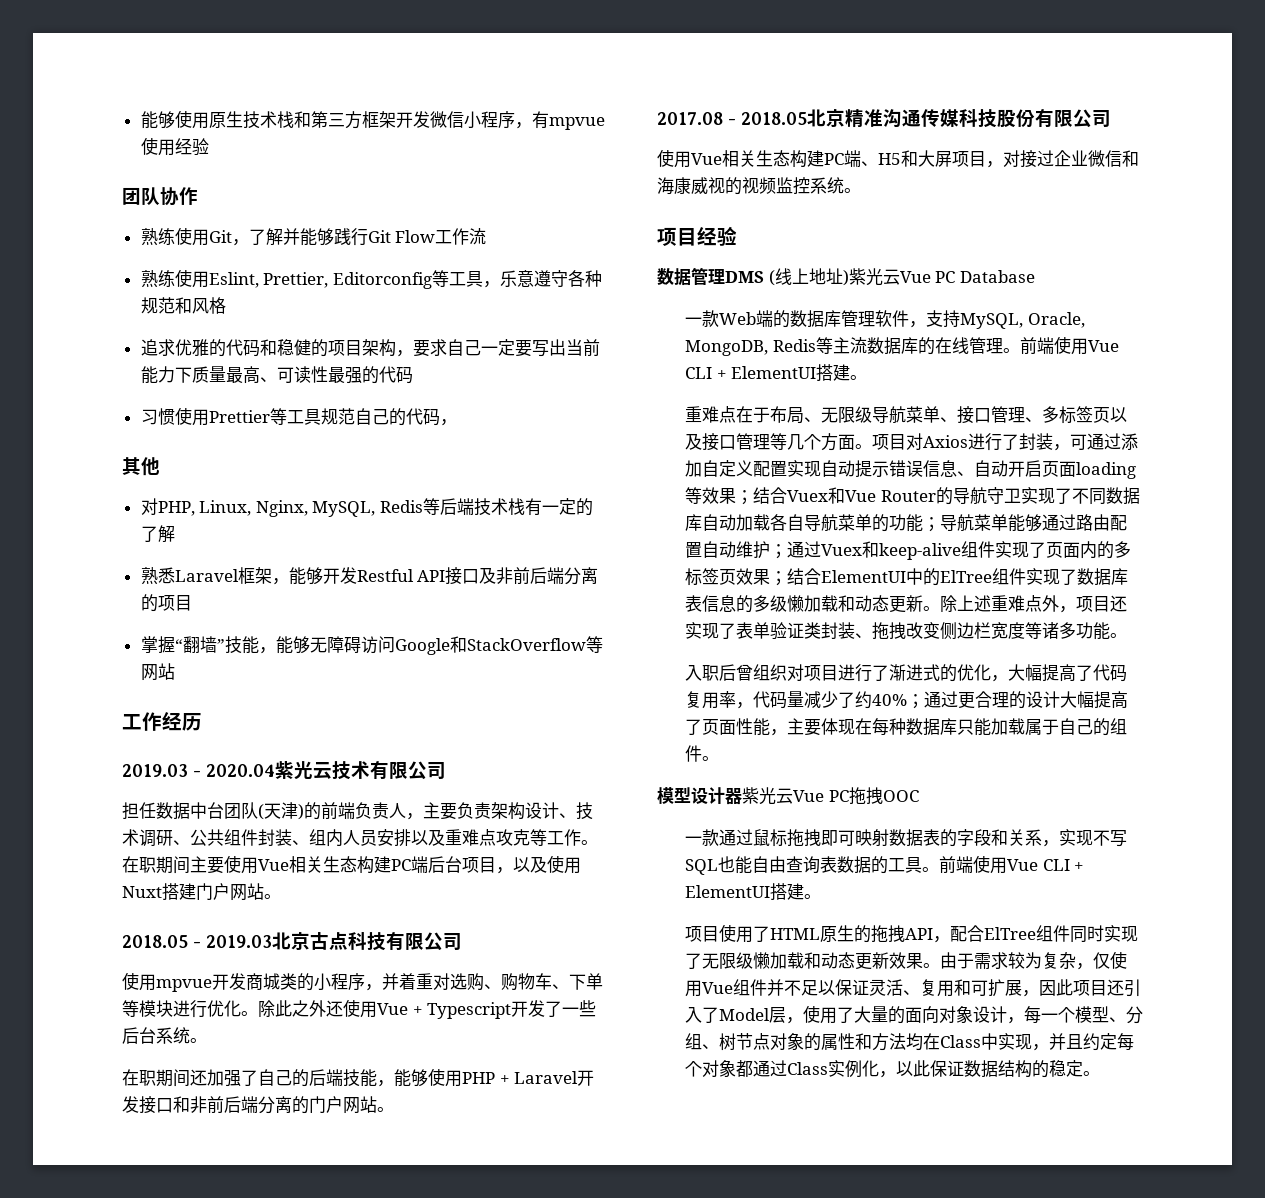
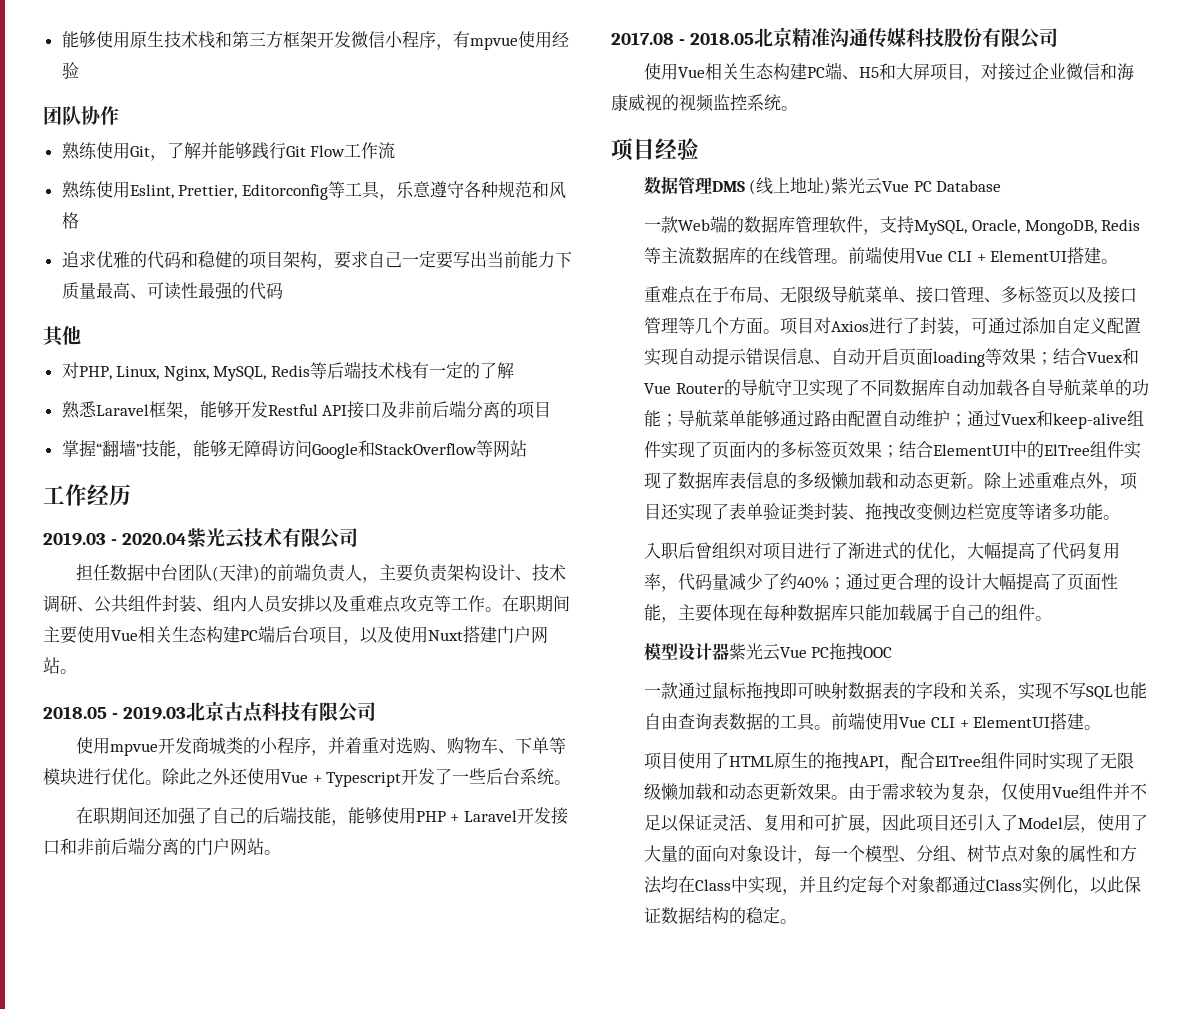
- 习惯使用Prettier等工具规范自己的代码，

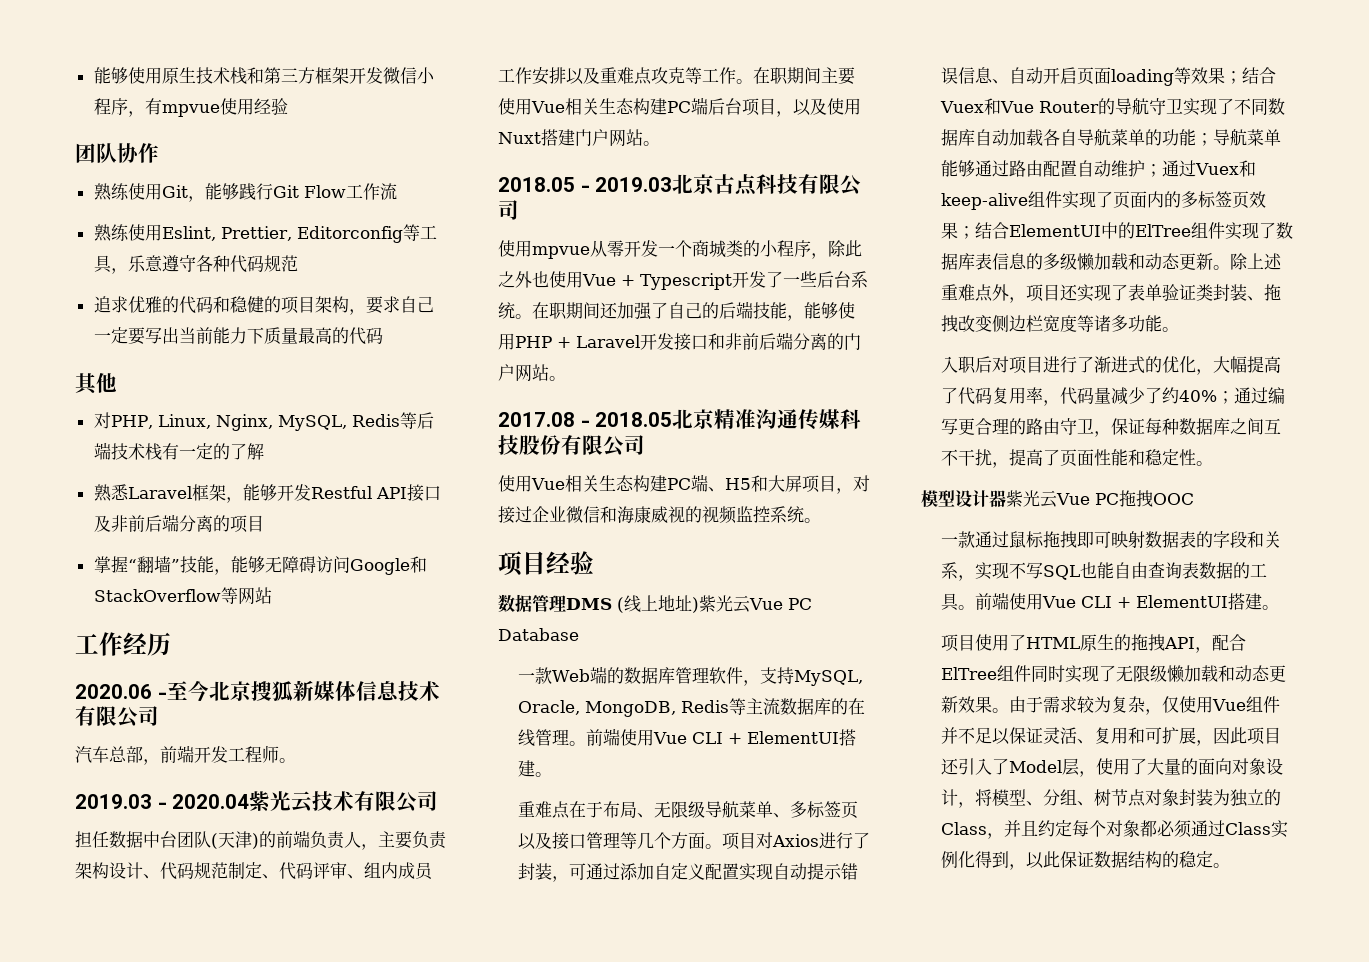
- 熟练使用Git，了解并能够践行Git Flow工作流
+ 熟练使用Git，能够践行Git Flow工作流
- 熟练使用Eslint, Prettier, Editorconfig等工具，乐意遵守各种规范和风格
+ 熟练使用Eslint, Prettier, Editorconfig等工具，乐意遵守各种代码规范
- 追求优雅的代码和稳健的项目架构，要求自己一定要写出当前能力下质量最高、可读性最强的代码
+ 追求优雅的代码和稳健的项目架构，要求自己一定要写出当前能力下质量最高的代码
+ 2020.06 -至今北京搜狐新媒体信息技术有限公司
+ 汽车总部，前端开发工程师。
- 担任数据中台团队(天津)的前端负责人，主要负责架构设计、技术调研、公共组件封装、组内人员安排以及重难点攻克等工作。
+ 担任数据中台团队(天津)的前端负责人，主要负责架构设计、代码规范制定、代码评审、组内成员工作安排以及重难点攻克等工作。
- 使用mpvue开发商城类的小程序，并着重对选购、购物车、下单等模块进行优化。除此之外还使用Vue + Typescript开发了一些后台系统。
- 在职期间还加强了自己的后端技能，能够使用PHP + Laravel开发接口和非前后端分离的门户网站。
+ 使用mpvue从零开发一个商城类的小程序，除此之外也使用Vue + Typescript开发了一些后台系统。在职期间还加强了自己的后端技能，能够使用PHP + Laravel开发接口和非前后端分离的门户网站。
- 重难点在于布局、无限级导航菜单、接口管理、多标签页以及接口管理等几个方面。
+ 重难点在于布局、无限级导航菜单、多标签页以及接口管理等几个方面。
- 入职后曾组织对项目进行了渐进式的优化，大幅提高了代码复用率，代码量减少了约40%；通过更合理的设计大幅提高了页面性能，主要体现在每种数据库只能加载属于自己的组件。
+ 入职后对项目进行了渐进式的优化，大幅提高了代码复用率，代码量减少了约40%；通过编写更合理的路由守卫，保证每种数据库之间互不干扰，提高了页面性能和稳定性。
- 由于需求较为复杂，仅使用Vue组件并不足以保证灵活、复用和可扩展，因此项目还引入了Model层，使用了大量的面向对象设计，每一个模型、分组、树节点对象的属性和方法均在Class中实现，并且约定每个对象都通过Class实例化，以此保证数据结构的稳定。
+ 由于需求较为复杂，仅使用Vue组件并不足以保证灵活、复用和可扩展，因此项目还引入了Model层，使用了大量的面向对象设计，将模型、分组、树节点对象封装为独立的Class，并且约定每个对象都必须通过Class实例化得到，以此保证数据结构的稳定。

